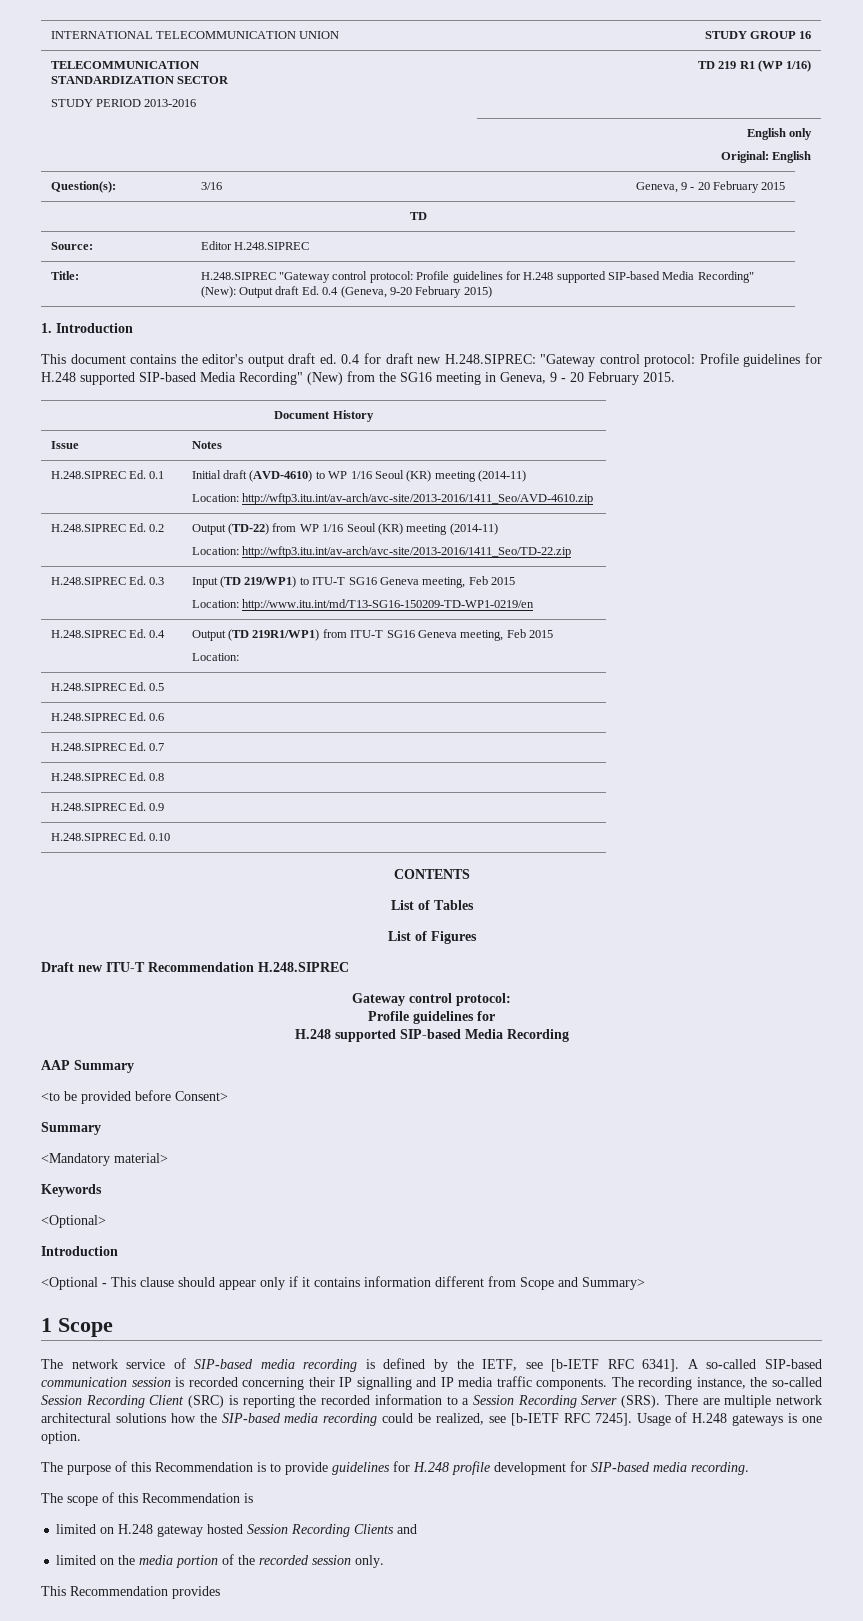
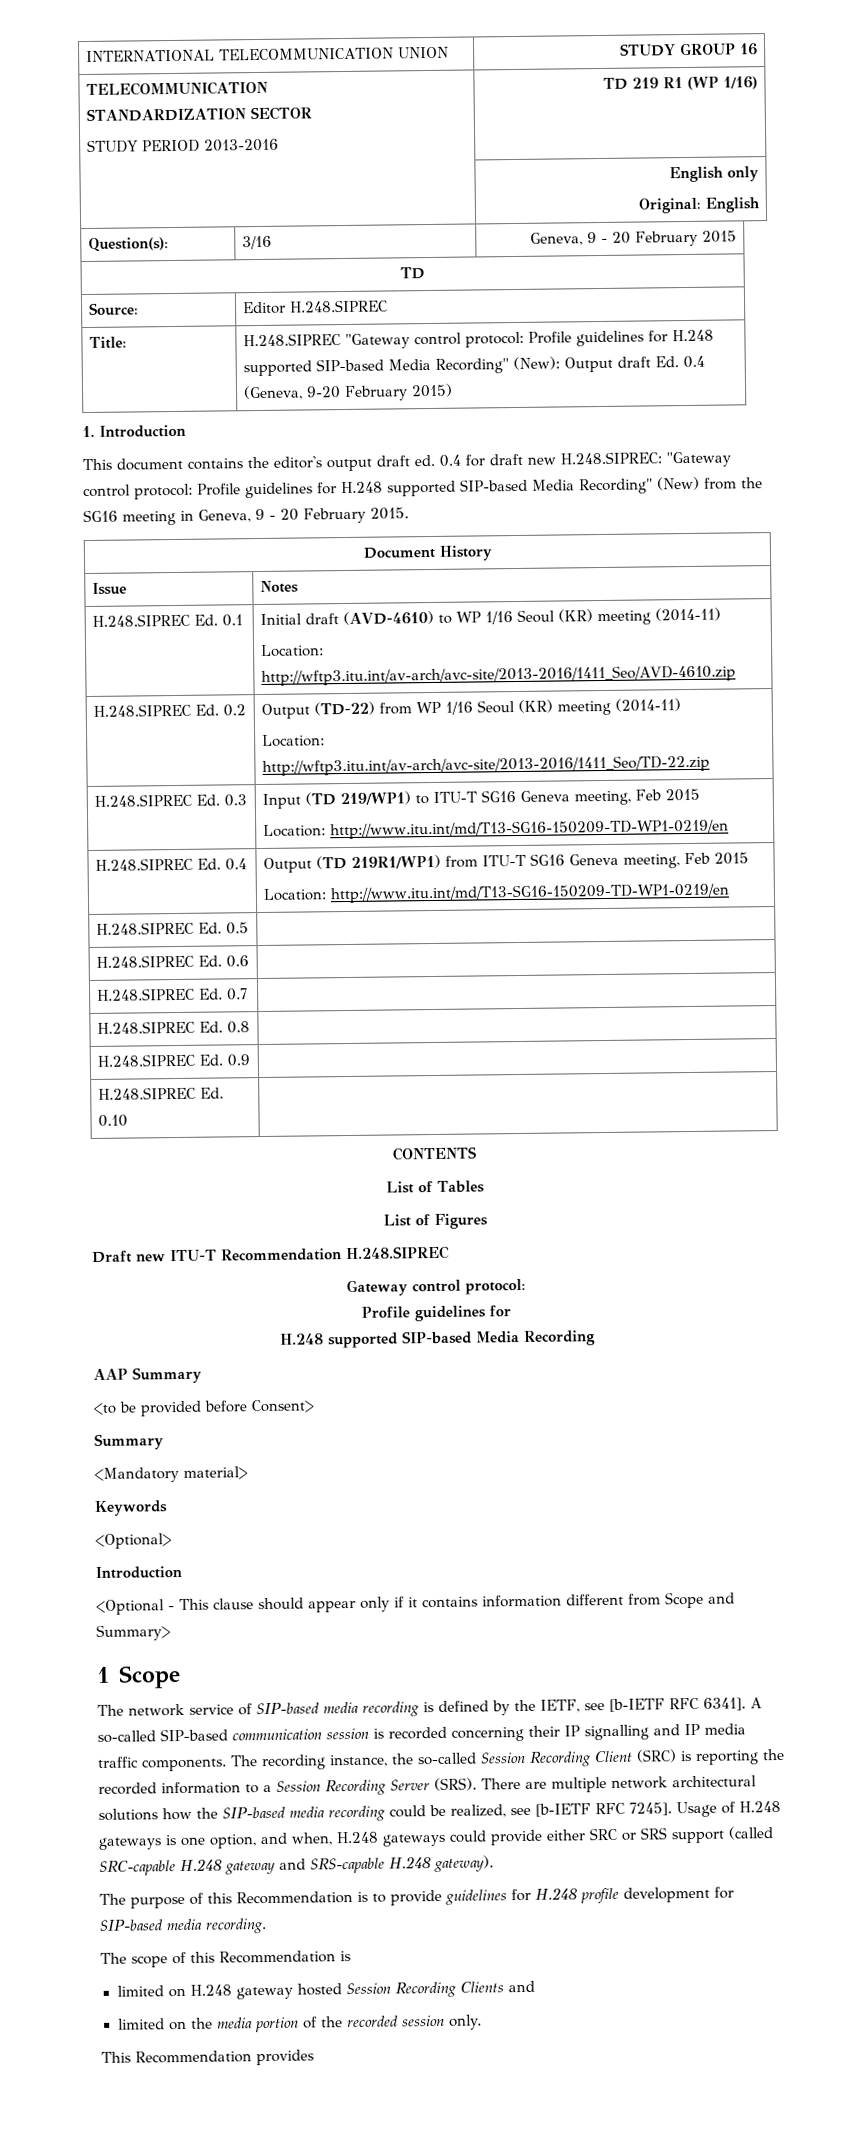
  H.248.SIPREC Ed. 0.4 | Output (TD 219R1/WP1) from ITU-T SG16 Geneva meeting, Feb 2015
- Location:
+ Location: http://www.itu.int/md/T13-SG16-150209-TD-WP1-0219/en
- Usage of H.248 gateways is one option.
+ Usage of H.248 gateways is one option, and when, H.248 gateways could provide either SRC or SRS support (called SRC-capable H.248 gateway and SRS-capable H.248 gateway).

